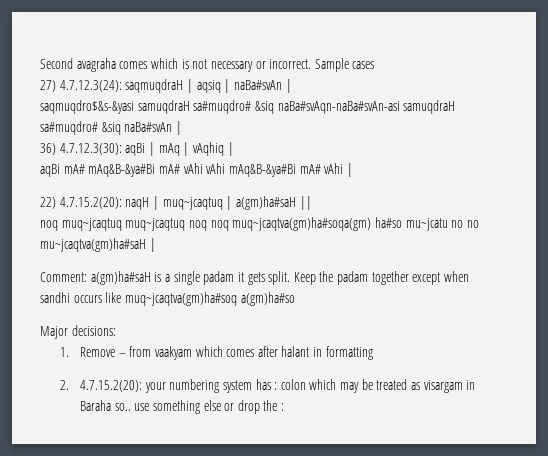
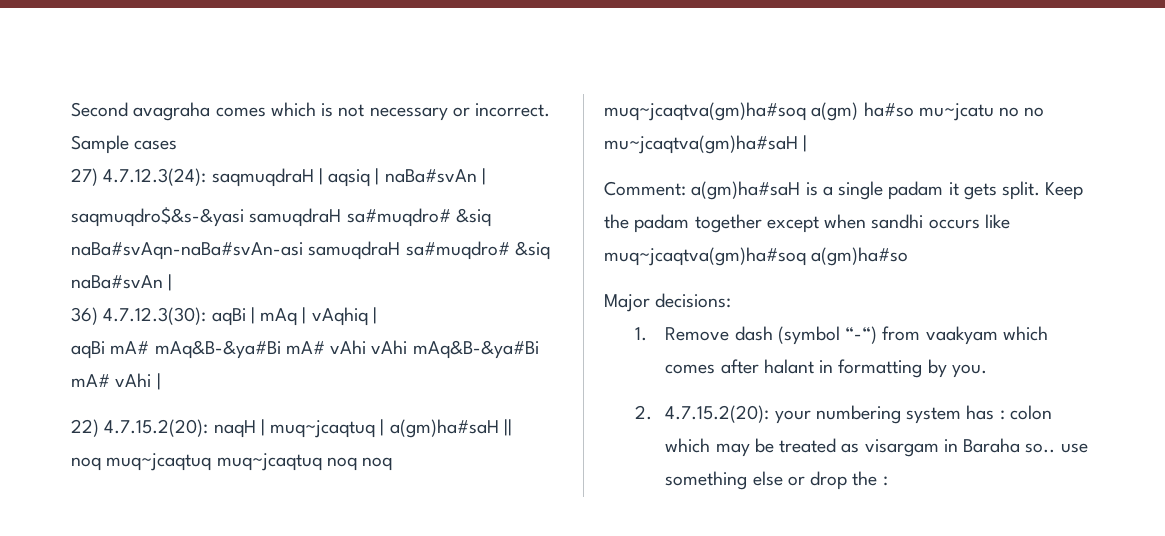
- noq muq~jcaqtuq muq~jcaqtuq noq noq muq~jcaqtva(gm)ha#soqa(gm) ha#so mu~jcatu no no mu~jcaqtva(gm)ha#saH |
+ noq muq~jcaqtuq muq~jcaqtuq noq noq muq~jcaqtva(gm)ha#soq a(gm) ha#so mu~jcatu no no mu~jcaqtva(gm)ha#saH |
- 1. Remove – from vaakyam which comes after halant in formatting
+ 1. Remove dash (symbol “-“) from vaakyam which comes after halant in formatting by you.

